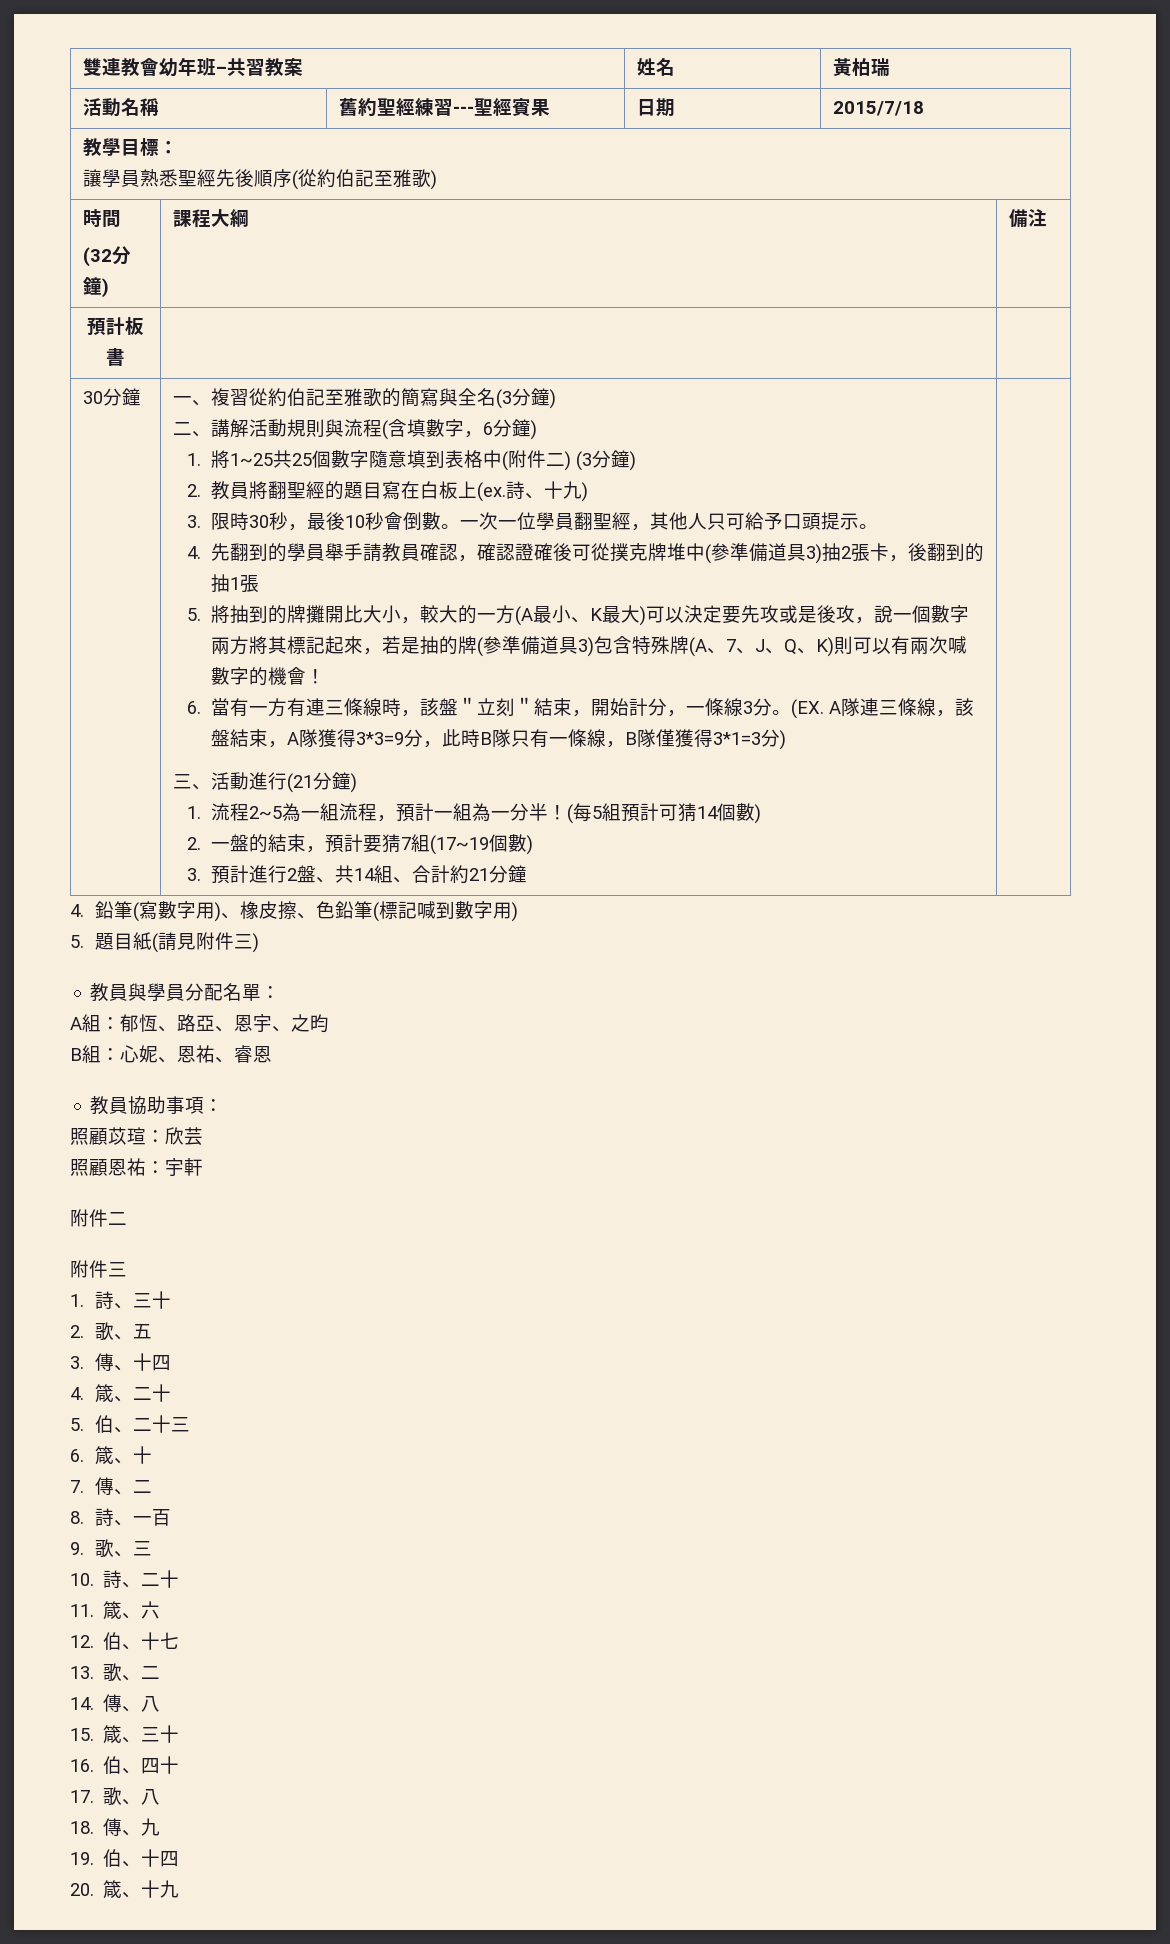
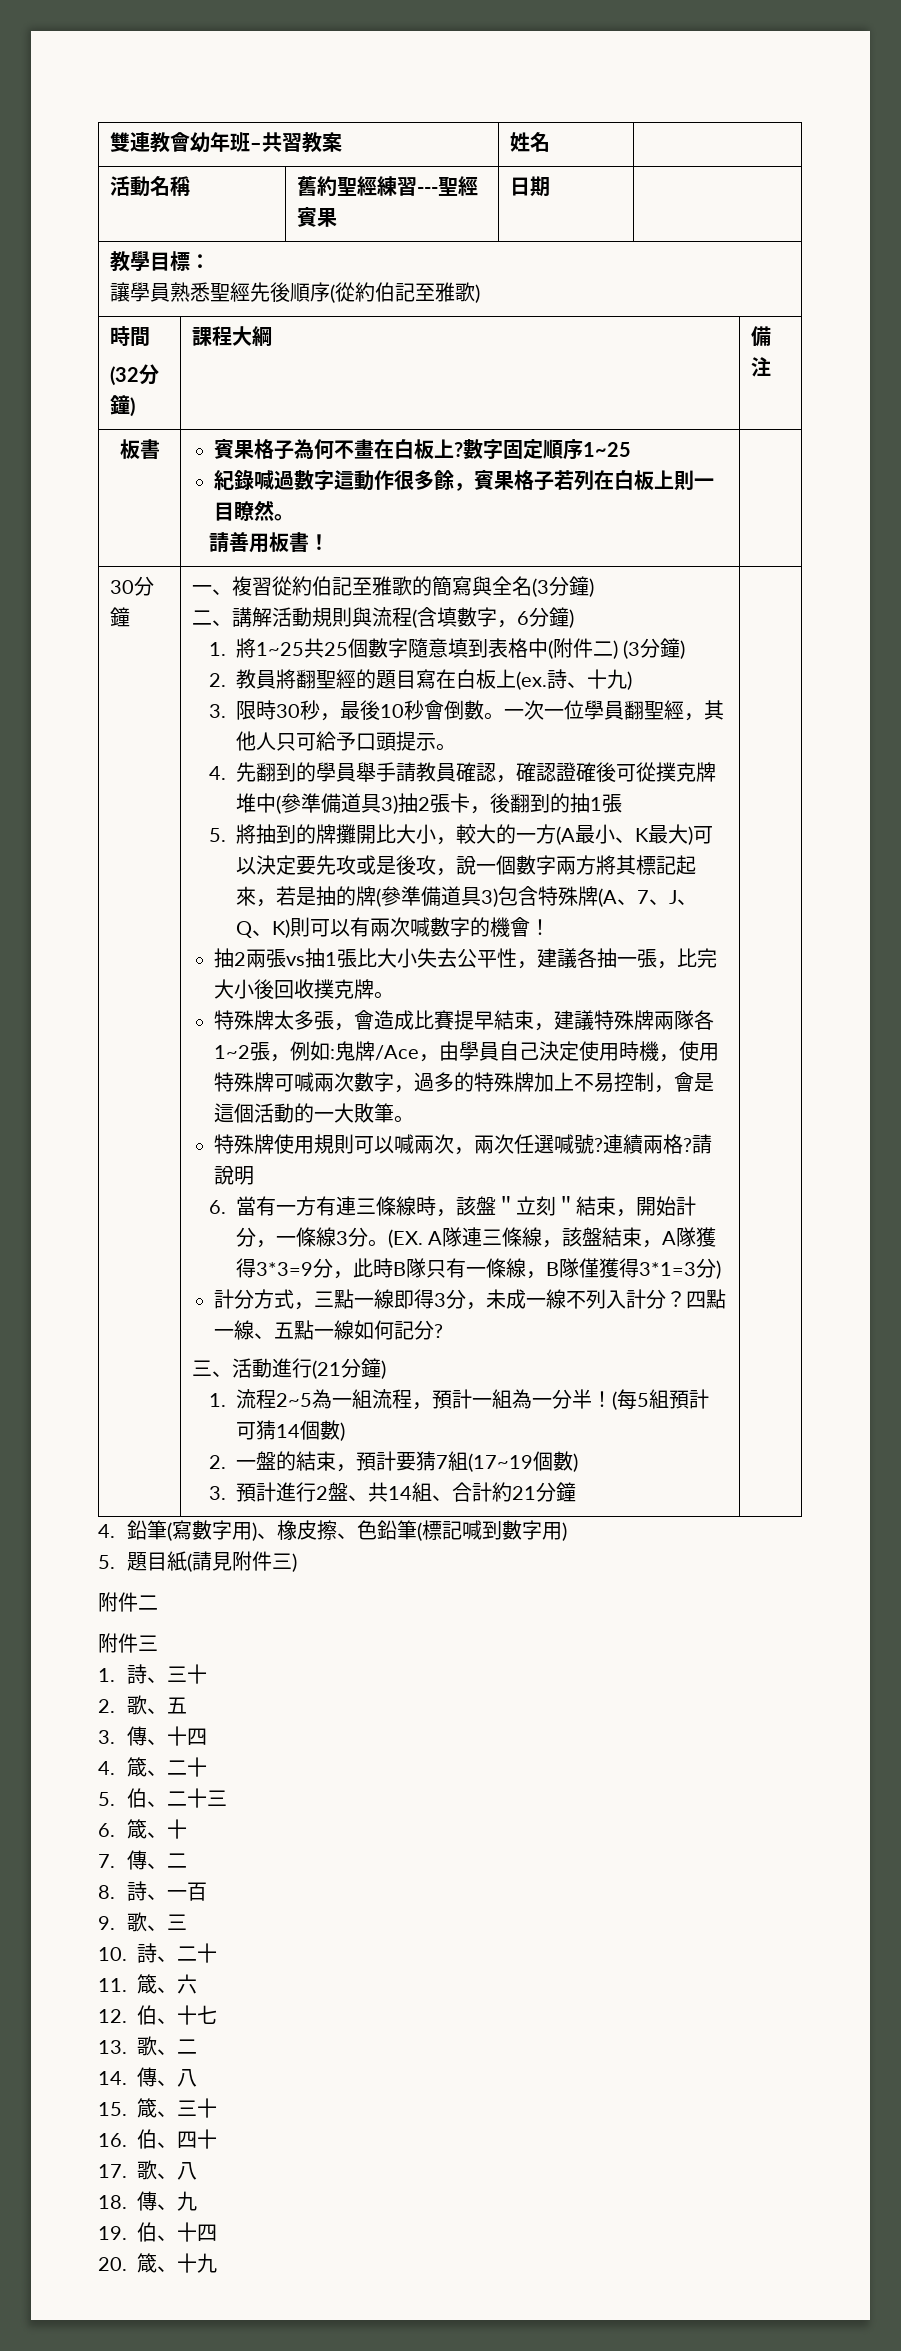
- 雙連教會幼年班–共習教案 | 姓名 | 黃柏瑞
+ 雙連教會幼年班–共習教案 | 姓名 |
- 活動名稱 | 舊約聖經練習---聖經賓果 | 日期 | 2015/7/18
+ 活動名稱 | 舊約聖經練習---聖經賓果 | 日期 |
- 預計板書 | |
+ 板書 | 賓果格子為何不畫在白板上?數字固定順序1~25
+ 紀錄喊過數字這動作很多餘，賓果格子若列在白板上則一目瞭然。
+ 請善用板書！ |
+ 抽2兩張vs抽1張比大小失去公平性，建議各抽一張，比完大小後回收撲克牌。
+ 特殊牌太多張，會造成比賽提早結束，建議特殊牌兩隊各1~2張，例如:鬼牌/Ace，由學員自己決定使用時機，使用特殊牌可喊兩次數字，過多的特殊牌加上不易控制，會是這個活動的一大敗筆。
+ 特殊牌使用規則可以喊兩次，兩次任選喊號?連續兩格?請說明
+ 計分方式，三點一線即得3分，未成一線不列入計分？四點一線、五點一線如何記分?
- 教員與學員分配名單：
- A組：郁恆、路亞、恩宇、之昀
- B組：心妮、恩祐、睿恩
- 教員協助事項：
- 照顧苡瑄：欣芸
- 照顧恩祐：宇軒

